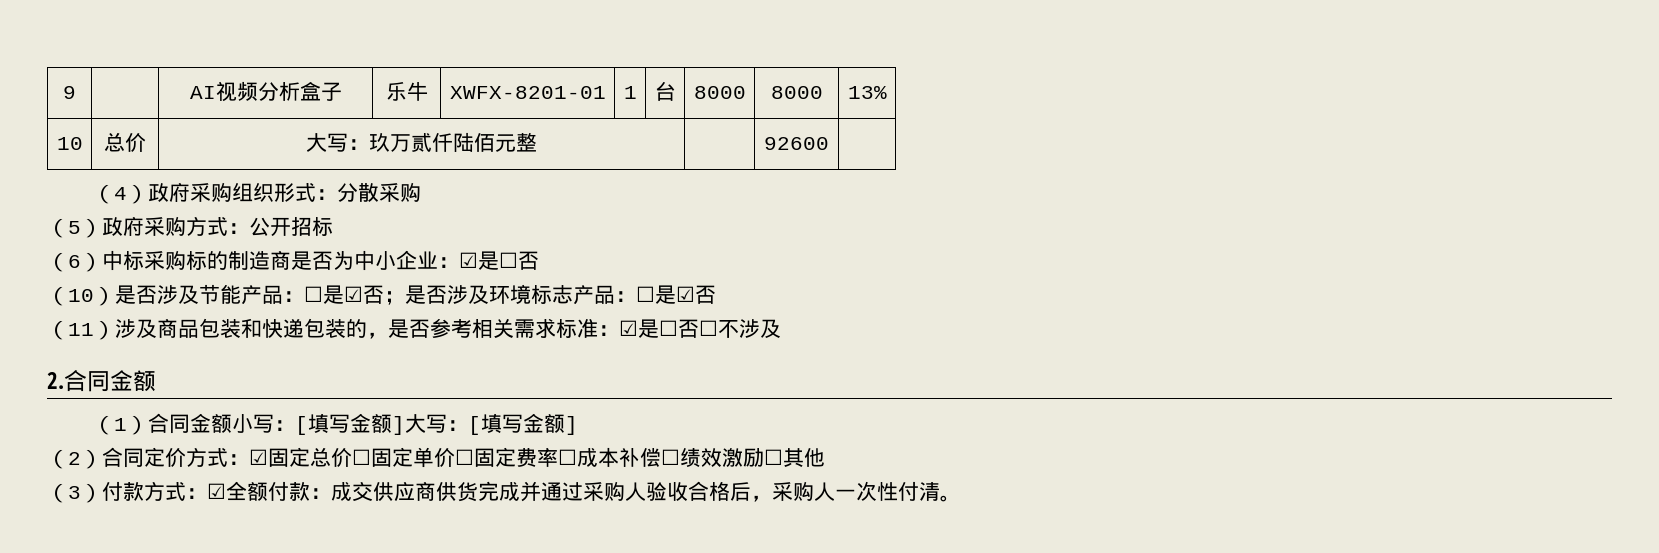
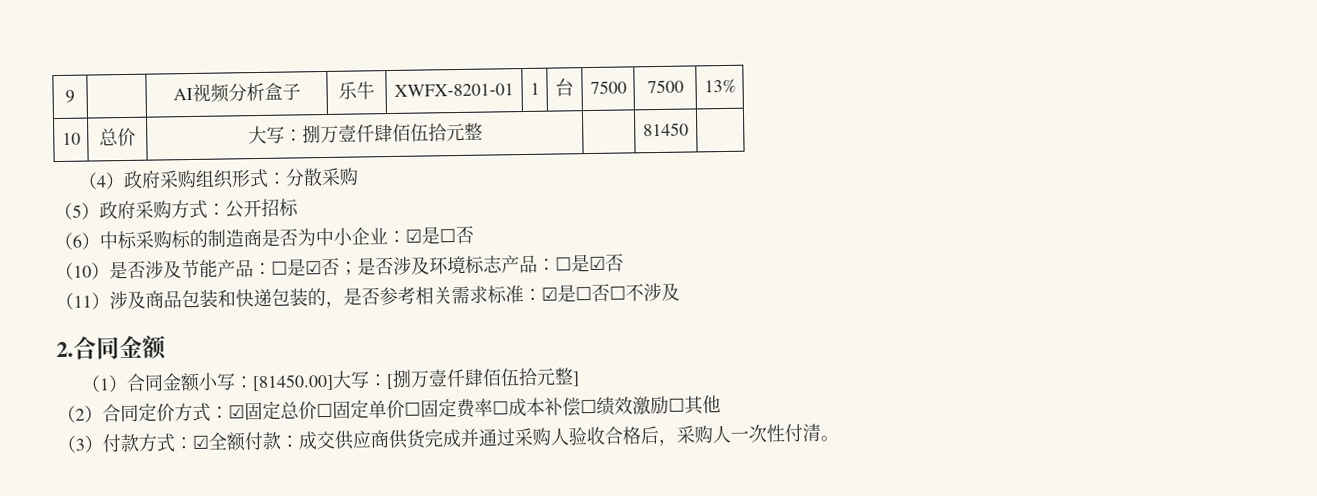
- 9 | | AI视频分析盒子 | 乐牛 | XWFX-8201-01 | 1 | 台 | 8000 | 8000 | 13%
+ 9 | | AI视频分析盒子 | 乐牛 | XWFX-8201-01 | 1 | 台 | 7500 | 7500 | 13%
- 10 | 总价 | 大写：玖万贰仟陆佰元整 | | 92600 |
+ 10 | 总价 | 大写：捌万壹仟肆佰伍拾元整 | | 81450 |
- （1）合同金额小写：[填写金额]大写：[填写金额]
+ （1）合同金额小写：[81450.00]大写：[捌万壹仟肆佰伍拾元整]

